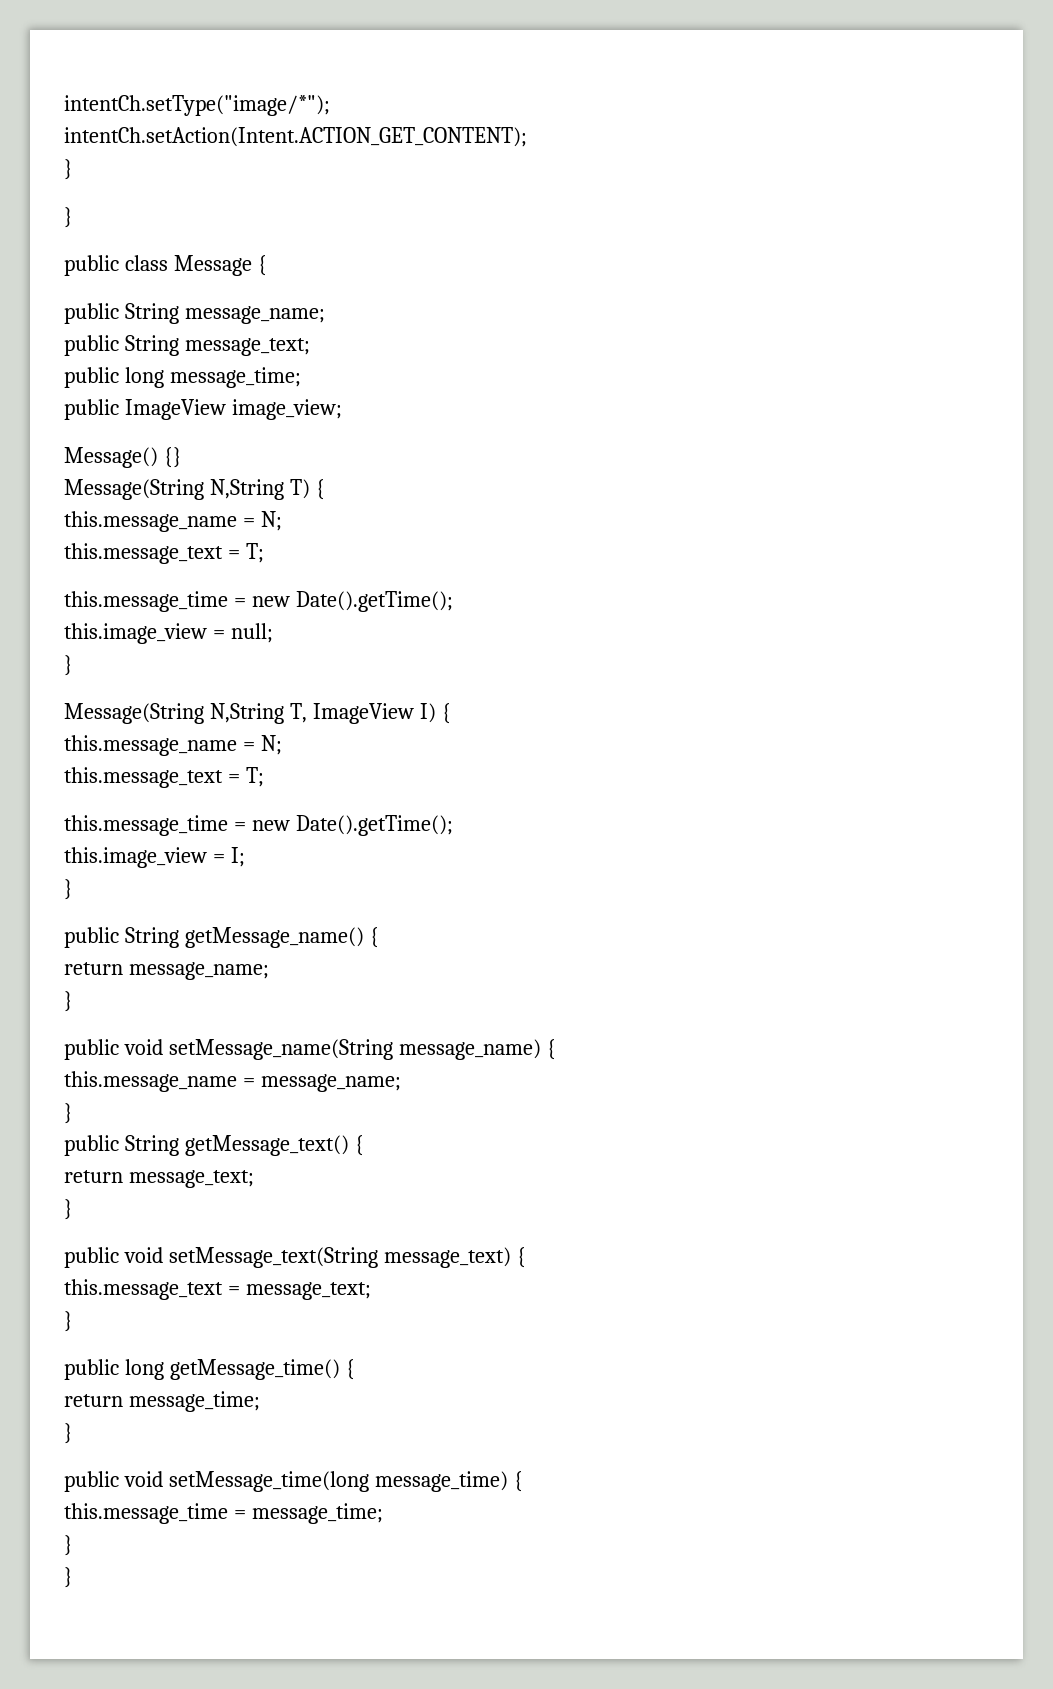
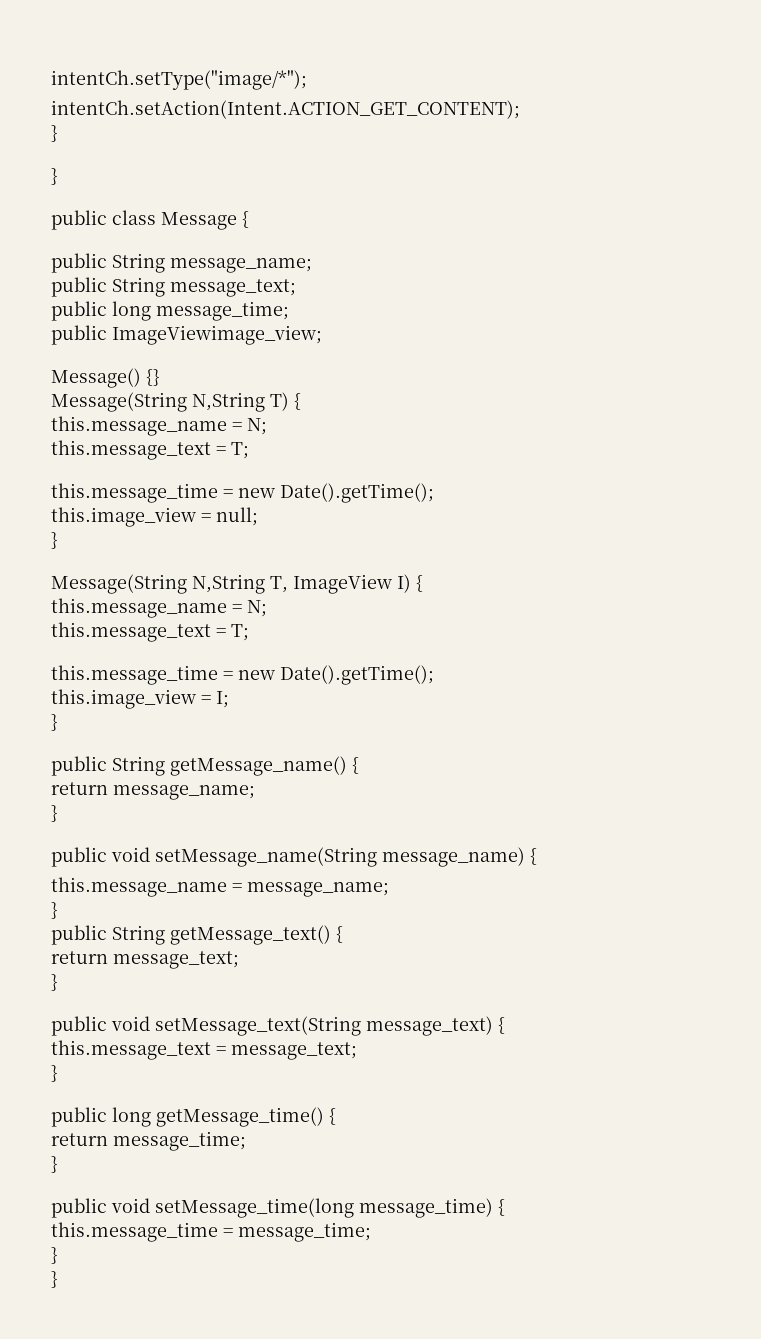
- public ImageView image_view;
+ public ImageViewimage_view;

